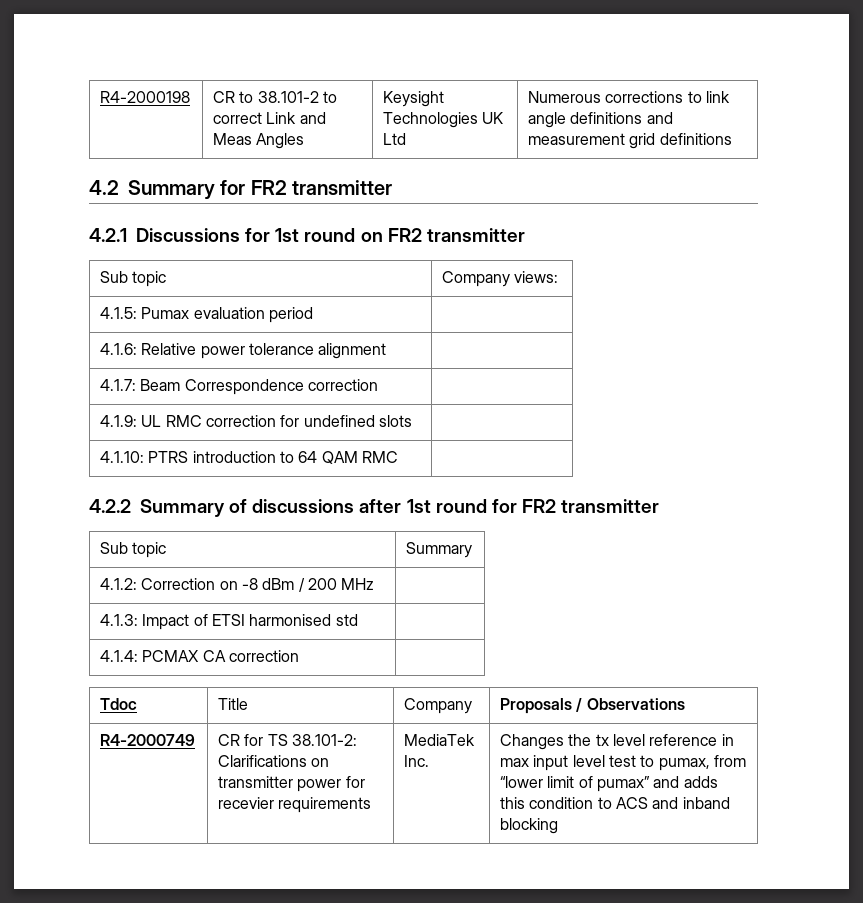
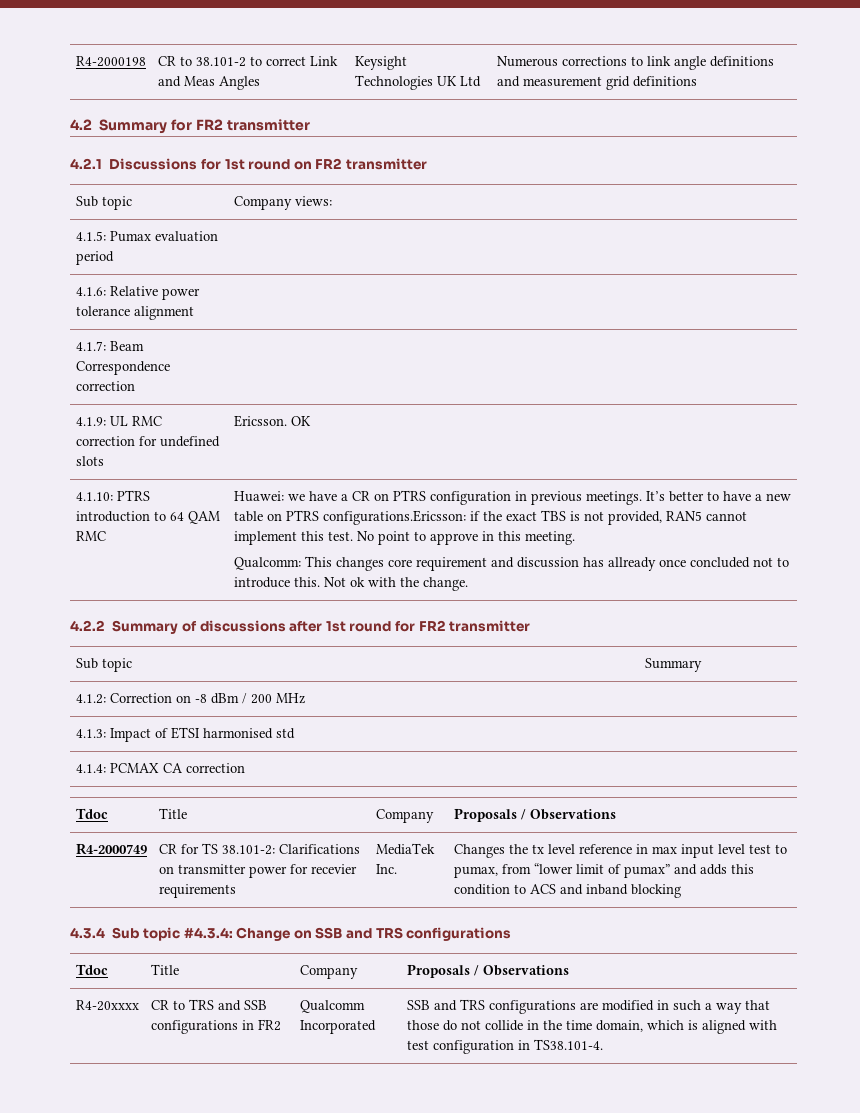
- 4.1.9: UL RMC correction for undefined slots |
+ 4.1.9: UL RMC correction for undefined slots | Ericsson. OK
+ Huawei: we have a CR on PTRS configuration in previous meetings. It’s better to have a new table on PTRS configurations.Ericsson: if the exact TBS is not provided, RAN5 cannot implement this test. No point to approve in this meeting.
+ Qualcomm: This changes core requirement and discussion has allready once concluded not to introduce this. Not ok with the change.
+ 4.3.4 Sub topic #4.3.4: Change on SSB and TRS configurations
+ Tdoc | Title | Company | Proposals / Observations
+ R4-20xxxx | CR to TRS and SSB configurations in FR2 | Qualcomm Incorporated | SSB and TRS configurations are modified in such a way that those do not collide in the time domain, which is aligned with test configuration in TS38.101-4.

